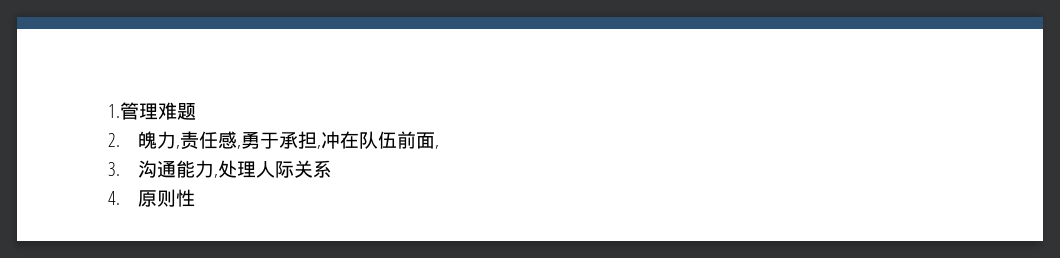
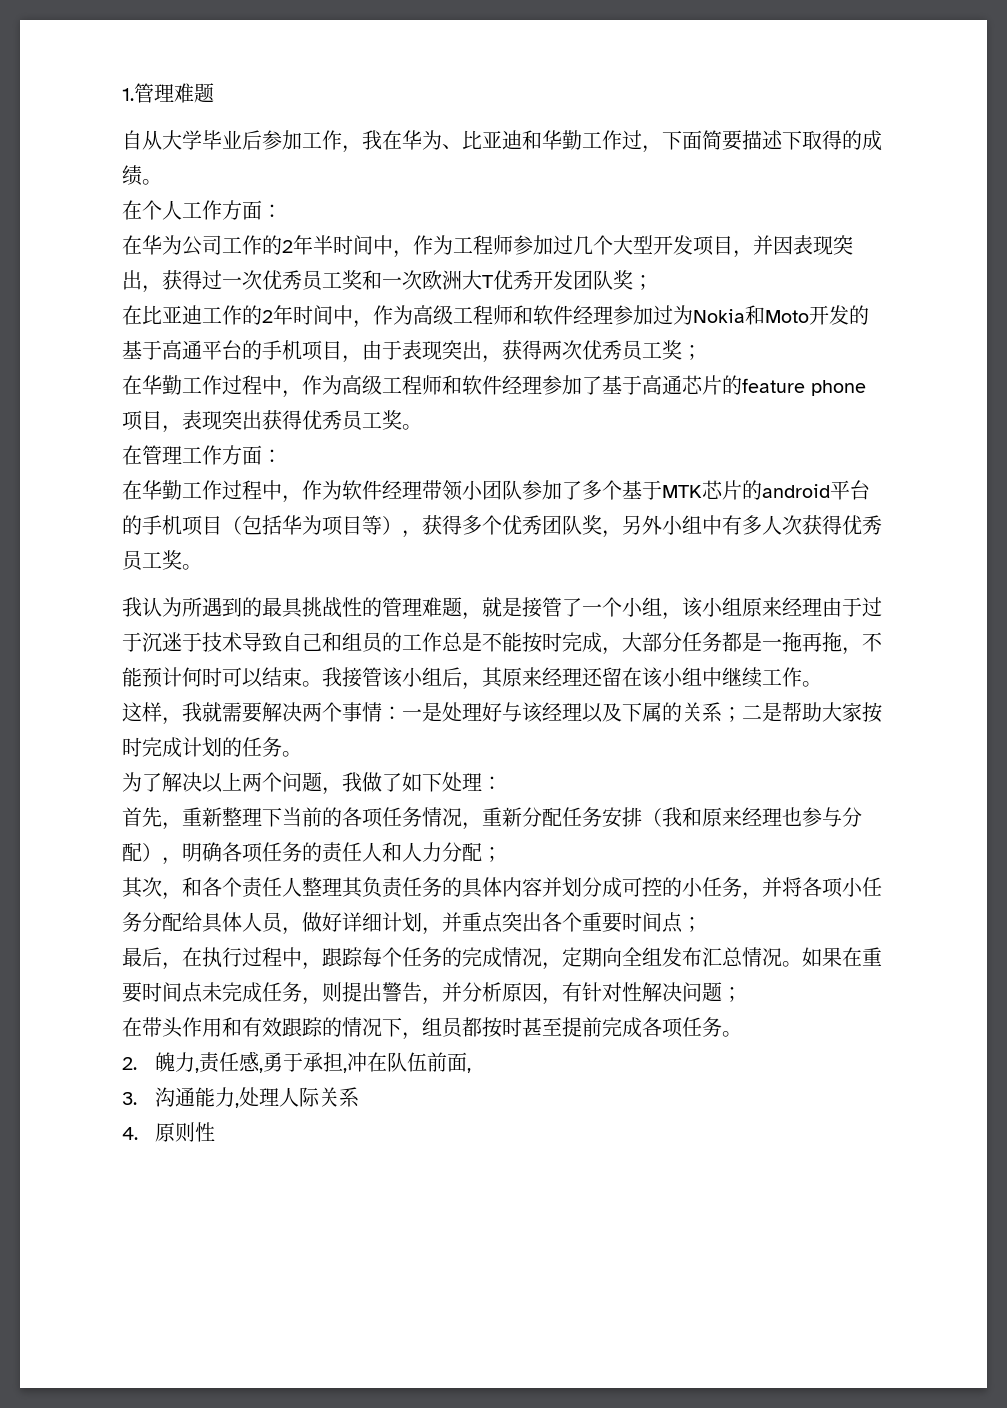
+ 自从大学毕业后参加工作，我在华为、比亚迪和华勤工作过，下面简要描述下取得的成绩。
+ 在个人工作方面：
+ 在华为公司工作的2年半时间中，作为工程师参加过几个大型开发项目，并因表现突出，获得过一次优秀员工奖和一次欧洲大T优秀开发团队奖；
+ 在比亚迪工作的2年时间中，作为高级工程师和软件经理参加过为Nokia和Moto开发的基于高通平台的手机项目，由于表现突出，获得两次优秀员工奖；
+ 在华勤工作过程中，作为高级工程师和软件经理参加了基于高通芯片的feature phone项目，表现突出获得优秀员工奖。
+ 在管理工作方面：
+ 在华勤工作过程中，作为软件经理带领小团队参加了多个基于MTK芯片的android平台的手机项目（包括华为项目等），获得多个优秀团队奖，另外小组中有多人次获得优秀员工奖。
+ 我认为所遇到的最具挑战性的管理难题，就是接管了一个小组，该小组原来经理由于过于沉迷于技术导致自己和组员的工作总是不能按时完成，大部分任务都是一拖再拖，不能预计何时可以结束。我接管该小组后，其原来经理还留在该小组中继续工作。
+ 这样，我就需要解决两个事情：一是处理好与该经理以及下属的关系；二是帮助大家按时完成计划的任务。
+ 为了解决以上两个问题，我做了如下处理：
+ 首先，重新整理下当前的各项任务情况，重新分配任务安排（我和原来经理也参与分配），明确各项任务的责任人和人力分配；
+ 其次，和各个责任人整理其负责任务的具体内容并划分成可控的小任务，并将各项小任务分配给具体人员，做好详细计划，并重点突出各个重要时间点；
+ 最后，在执行过程中，跟踪每个任务的完成情况，定期向全组发布汇总情况。如果在重要时间点未完成任务，则提出警告，并分析原因，有针对性解决问题；
+ 在带头作用和有效跟踪的情况下，组员都按时甚至提前完成各项任务。

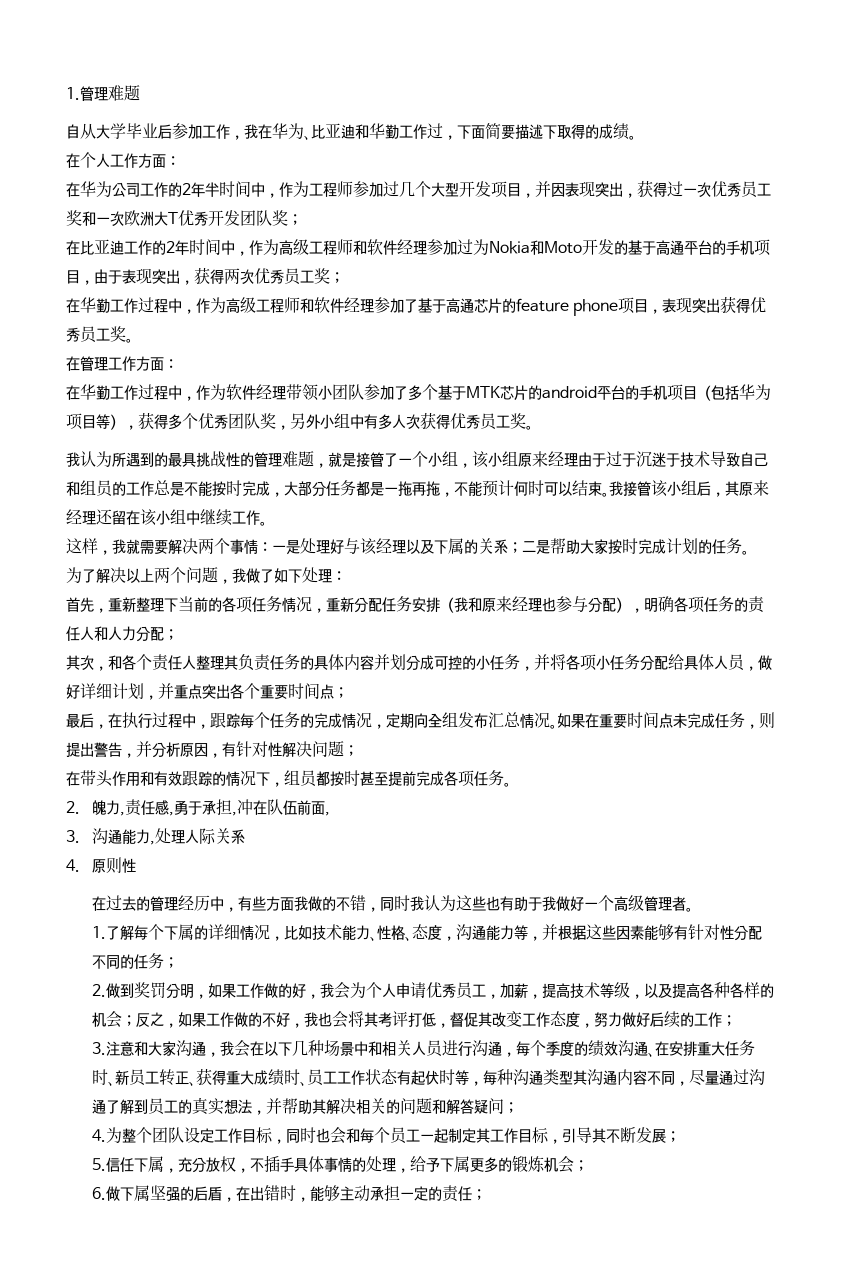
+ 在过去的管理经历中，有些方面我做的不错，同时我认为这些也有助于我做好一个高级管理者。
+ 1.了解每个下属的详细情况，比如技术能力、性格、态度，沟通能力等，并根据这些因素能够有针对性分配不同的任务；
+ 2.做到奖罚分明，如果工作做的好，我会为个人申请优秀员工，加薪，提高技术等级，以及提高各种各样的机会；反之，如果工作做的不好，我也会将其考评打低，督促其改变工作态度，努力做好后续的工作；
+ 3.注意和大家沟通，我会在以下几种场景中和相关人员进行沟通，每个季度的绩效沟通、在安排重大任务时、新员工转正、获得重大成绩时、员工工作状态有起伏时等，每种沟通类型其沟通内容不同，尽量通过沟通了解到员工的真实想法，并帮助其解决相关的问题和解答疑问；
+ 4.为整个团队设定工作目标，同时也会和每个员工一起制定其工作目标，引导其不断发展；
+ 5.信任下属，充分放权，不插手具体事情的处理，给予下属更多的锻炼机会；
+ 6.做下属坚强的后盾，在出错时，能够主动承担一定的责任；

